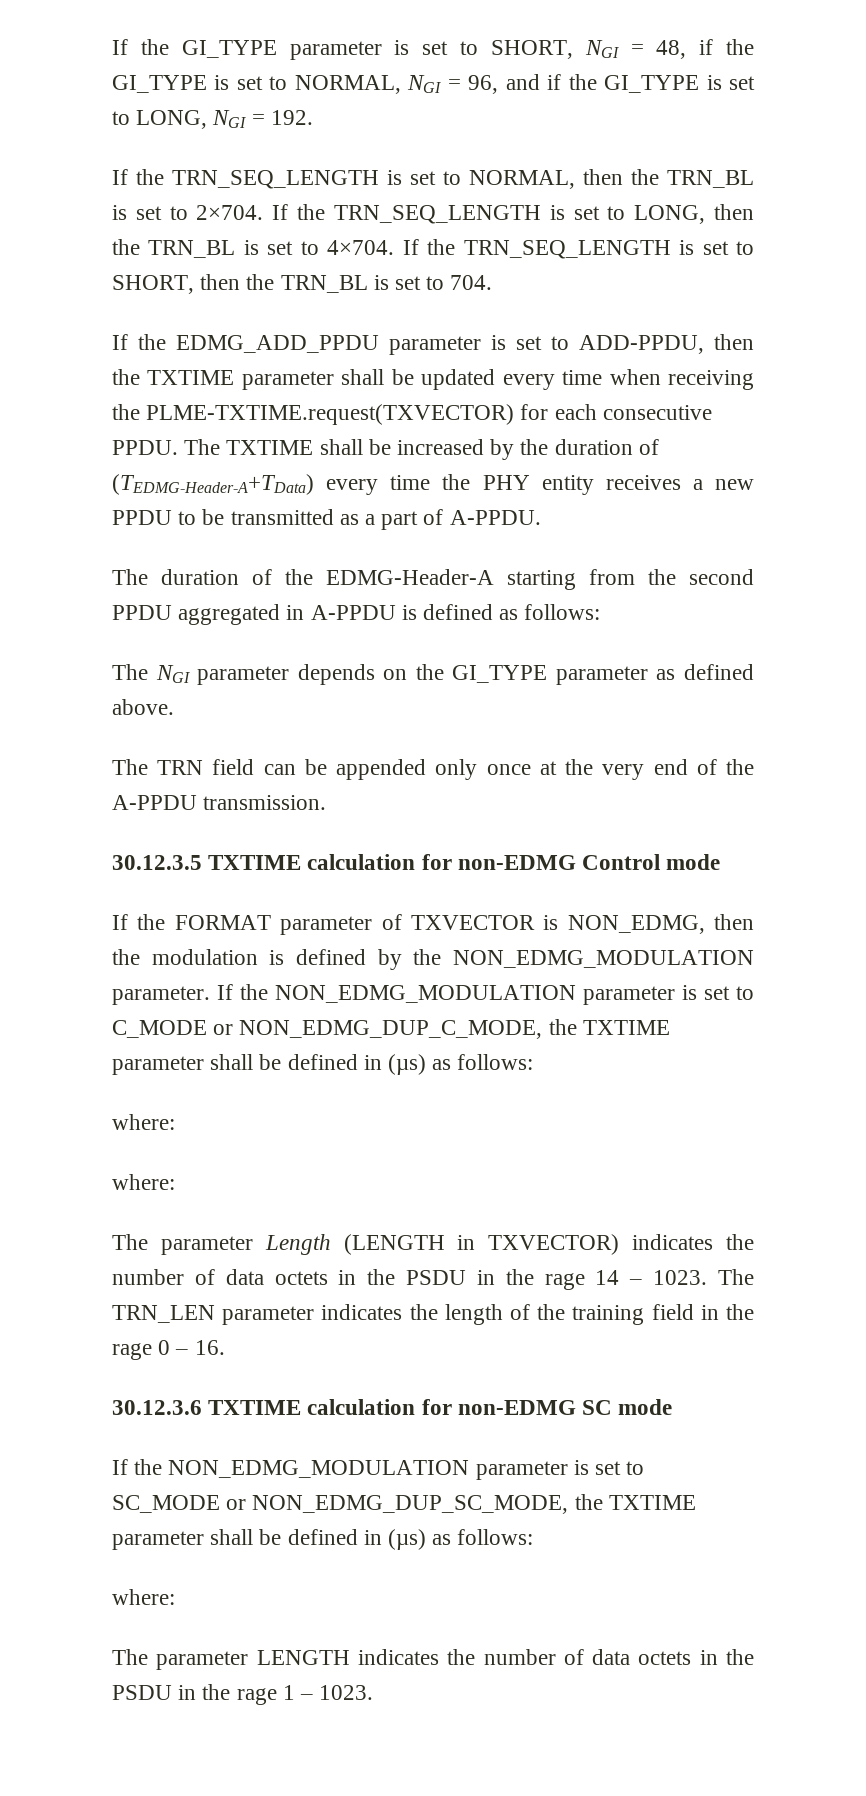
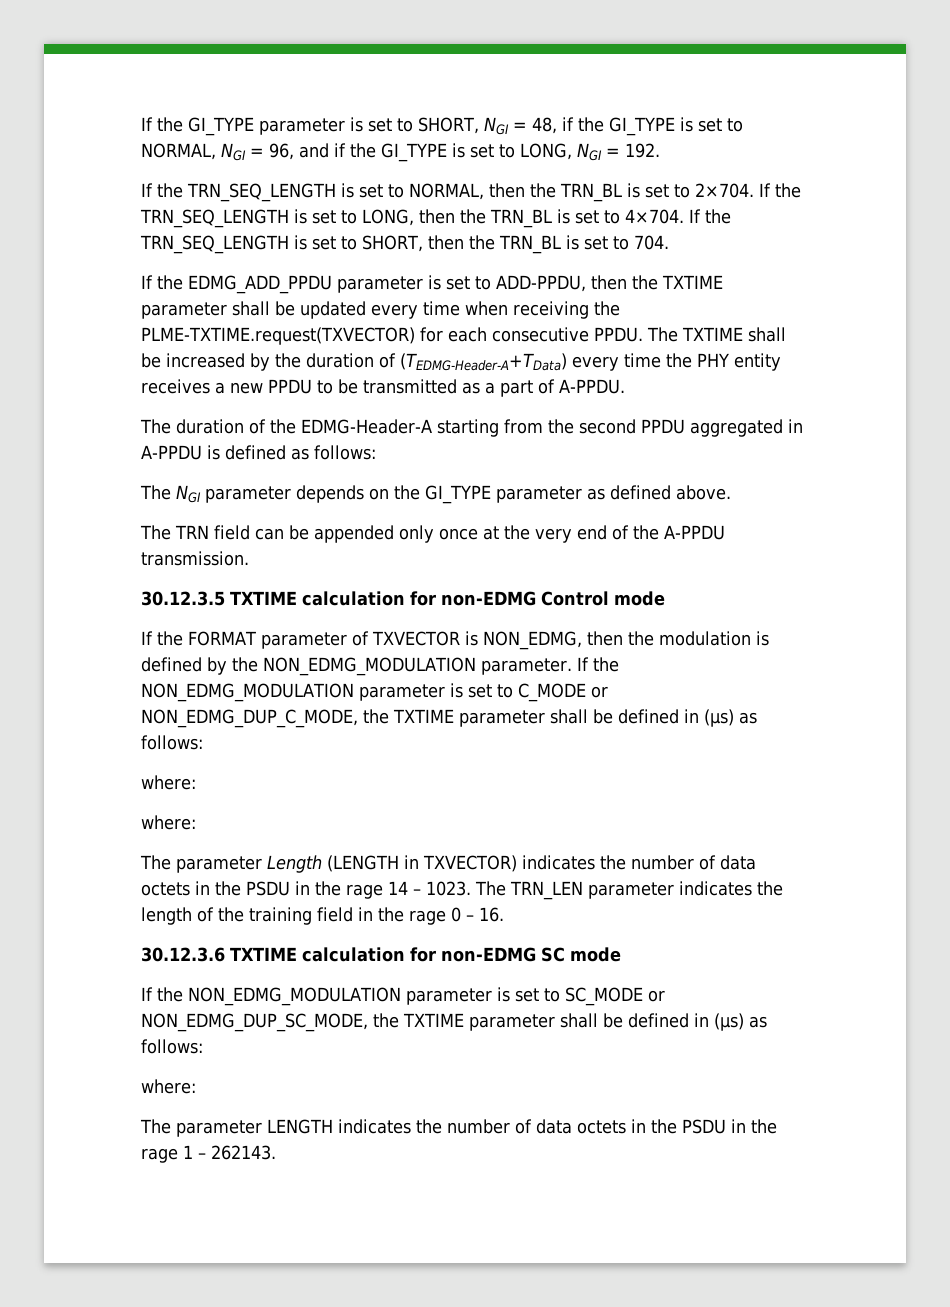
- The parameter LENGTH indicates the number of data octets in the PSDU in the rage 1 – 1023.
+ The parameter LENGTH indicates the number of data octets in the PSDU in the rage 1 – 262143.

